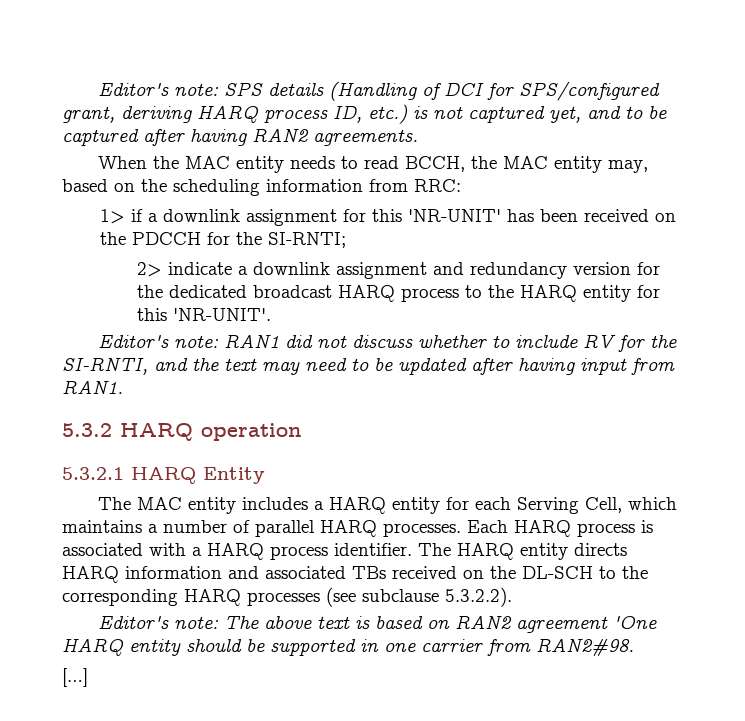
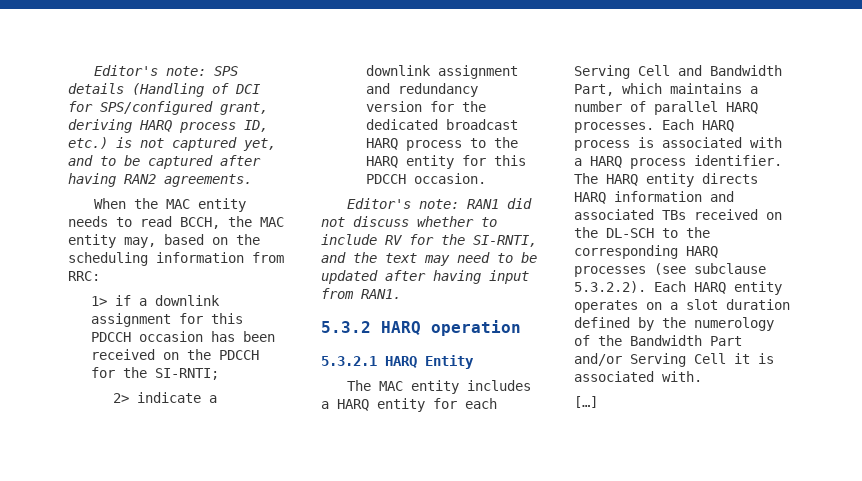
- 1> if a downlink assignment for this 'NR-UNIT' has been received on the PDCCH for the SI-RNTI;
+ 1> if a downlink assignment for this PDCCH occasion has been received on the PDCCH for the SI-RNTI;
- 2> indicate a downlink assignment and redundancy version for the dedicated broadcast HARQ process to the HARQ entity for this 'NR-UNIT'.
+ 2> indicate a downlink assignment and redundancy version for the dedicated broadcast HARQ process to the HARQ entity for this PDCCH occasion.
- The MAC entity includes a HARQ entity for each Serving Cell, which maintains a number of parallel HARQ processes.
+ The MAC entity includes a HARQ entity for each Serving Cell and Bandwidth Part, which maintains a number of parallel HARQ processes.
- The HARQ entity directs HARQ information and associated TBs received on the DL-SCH to the corresponding HARQ processes (see subclause 5.3.2.2).
- Editor's note: The above text is based on RAN2 agreement 'One HARQ entity should be supported in one carrier from RAN2#98.
+ The HARQ entity directs HARQ information and associated TBs received on the DL-SCH to the corresponding HARQ processes (see subclause 5.3.2.2). Each HARQ entity operates on a slot duration defined by the numerology of the Bandwidth Part and/or Serving Cell it is associated with.

